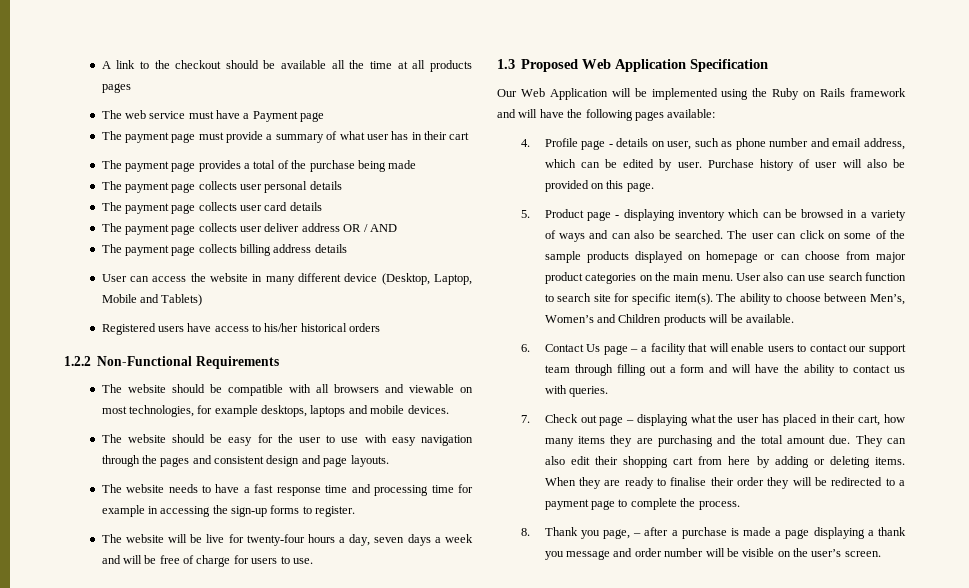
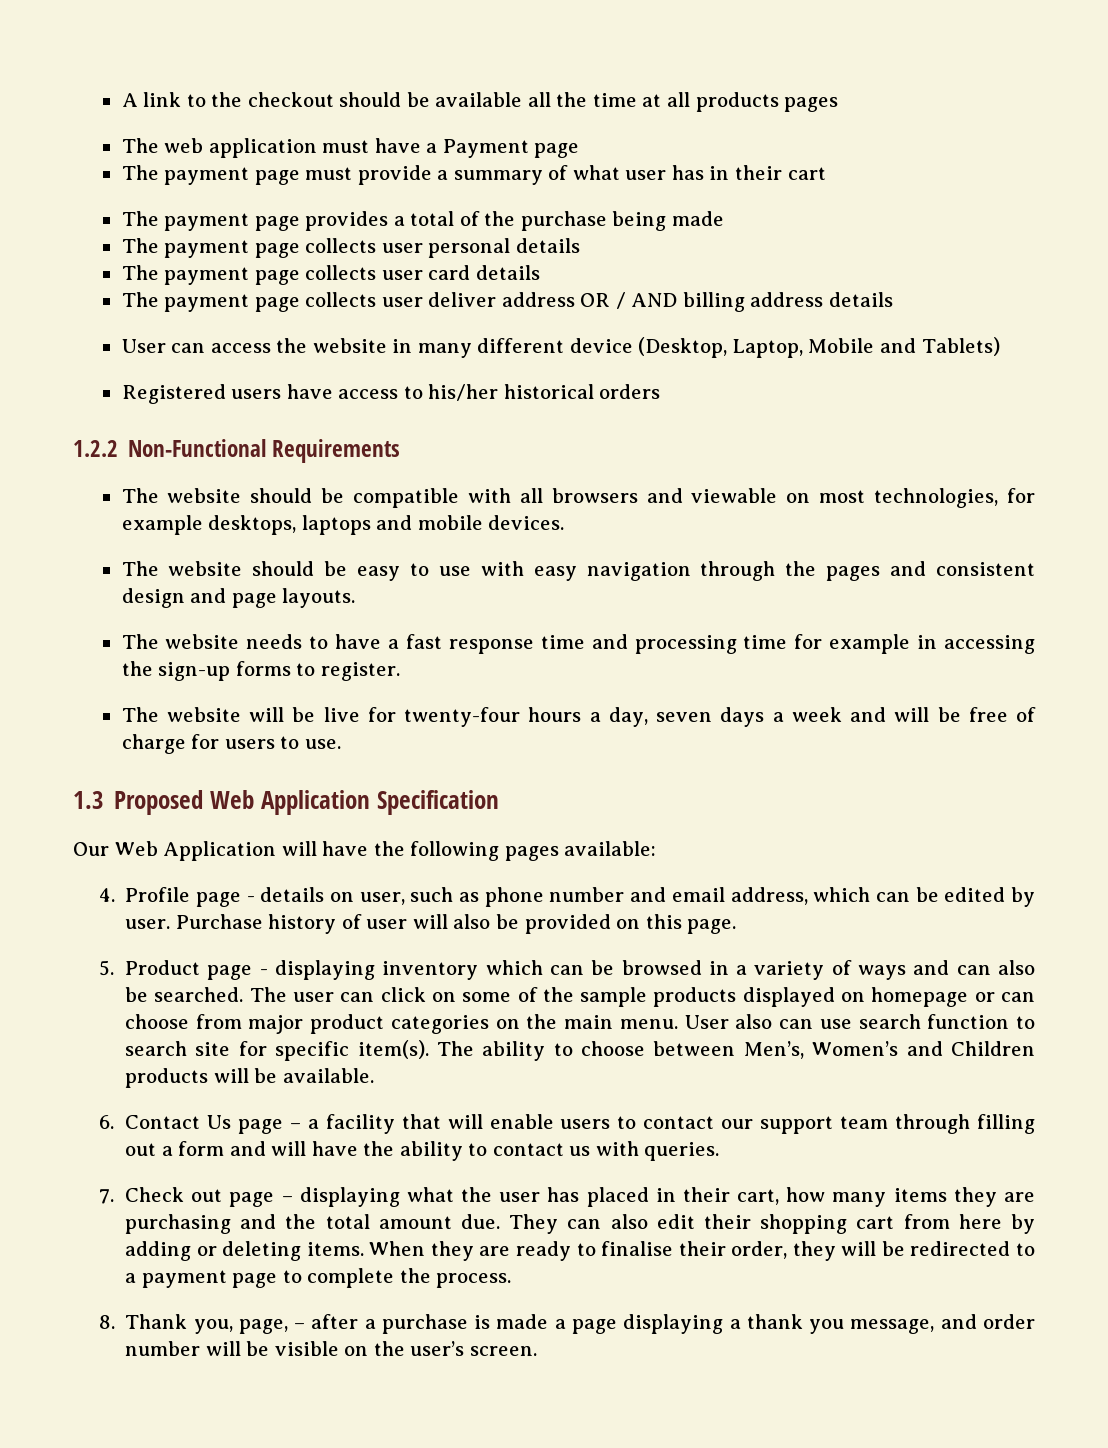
- The web service must have a Payment page
+ The web application must have a Payment page
- The payment page collects user deliver address OR / AND
- The payment page collects billing address details
+ The payment page collects user deliver address OR / AND billing address details
- The website should be easy for the user to use with easy navigation through the pages and consistent design and page layouts.
+ The website should be easy to use with easy navigation through the pages and consistent design and page layouts.
- Our Web Application will be implemented using the Ruby on Rails framework and will have the following pages available:
+ Our Web Application will have the following pages available:
- When they are ready to finalise their order they will be redirected to a payment page to complete the process.
+ When they are ready to finalise their order, they will be redirected to a payment page to complete the process.
- 8. Thank you page, – after a purchase is made a page displaying a thank you message and order number will be visible on the user’s screen.
+ 8. Thank you, page, – after a purchase is made a page displaying a thank you message, and order number will be visible on the user’s screen.

